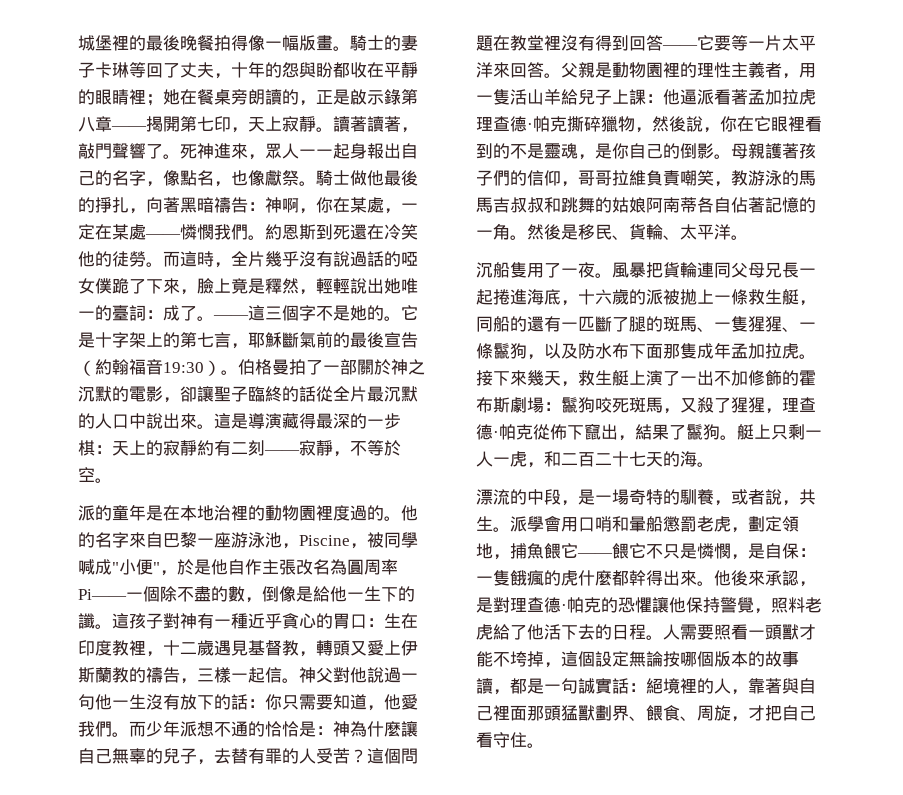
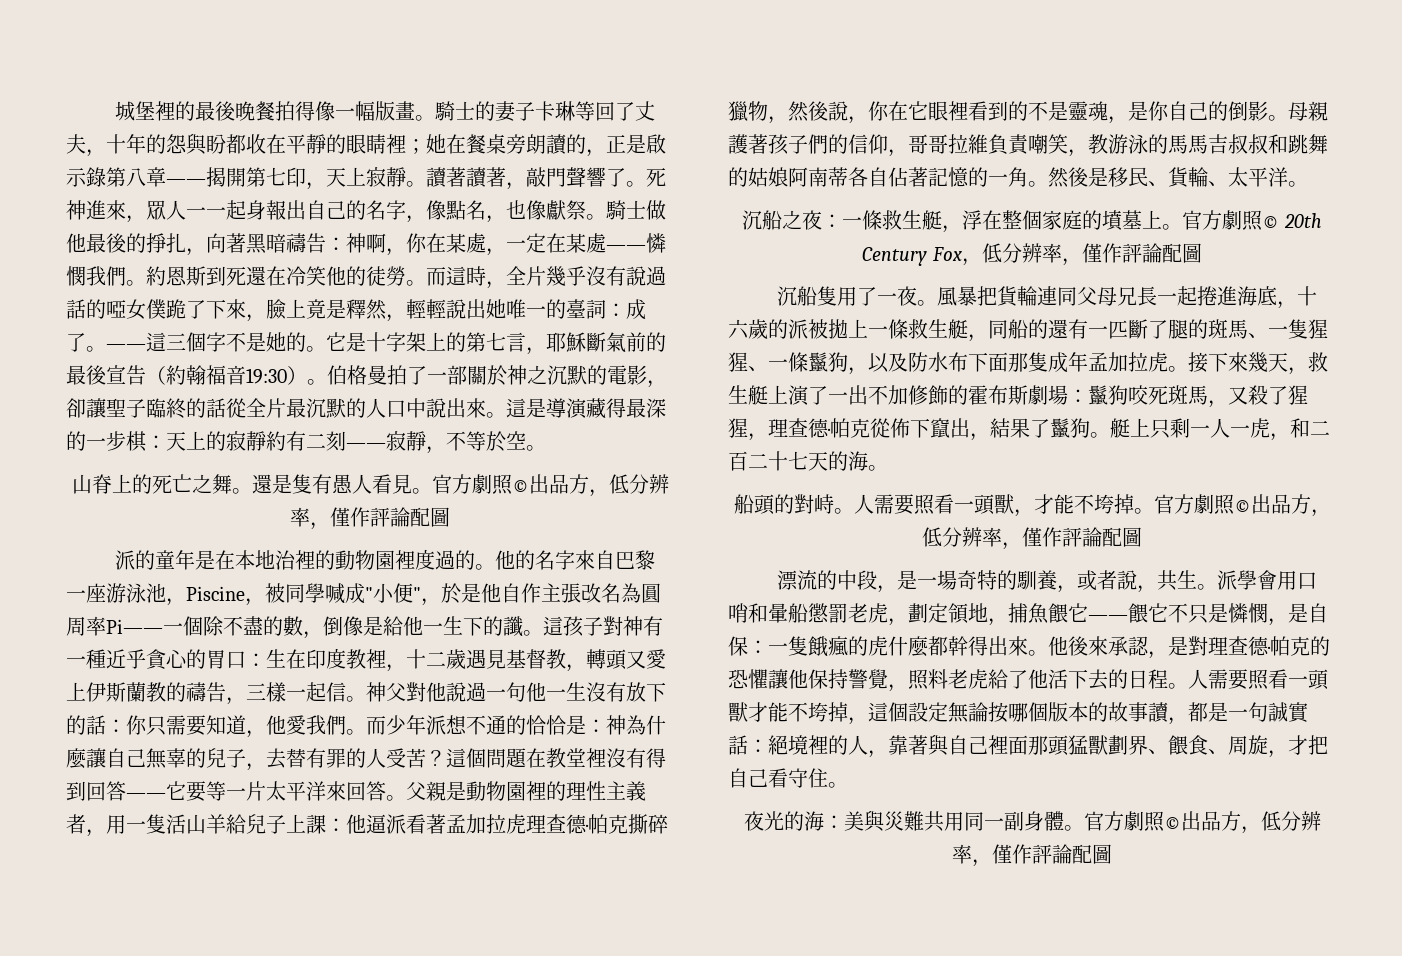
+ 山脊上的死亡之舞。還是隻有愚人看見。官方劇照©出品方，低分辨率，僅作評論配圖
+ 沉船之夜：一條救生艇，浮在整個家庭的墳墓上。官方劇照© 20th Century Fox，低分辨率，僅作評論配圖
+ 船頭的對峙。人需要照看一頭獸，才能不垮掉。官方劇照©出品方，低分辨率，僅作評論配圖
+ 夜光的海：美與災難共用同一副身體。官方劇照©出品方，低分辨率，僅作評論配圖

